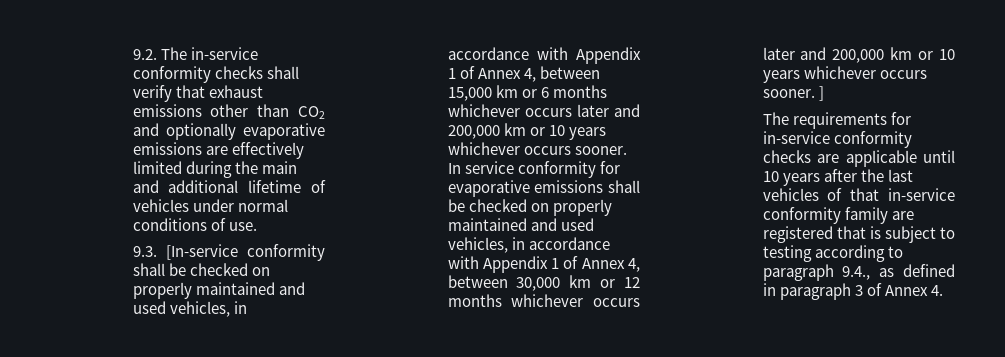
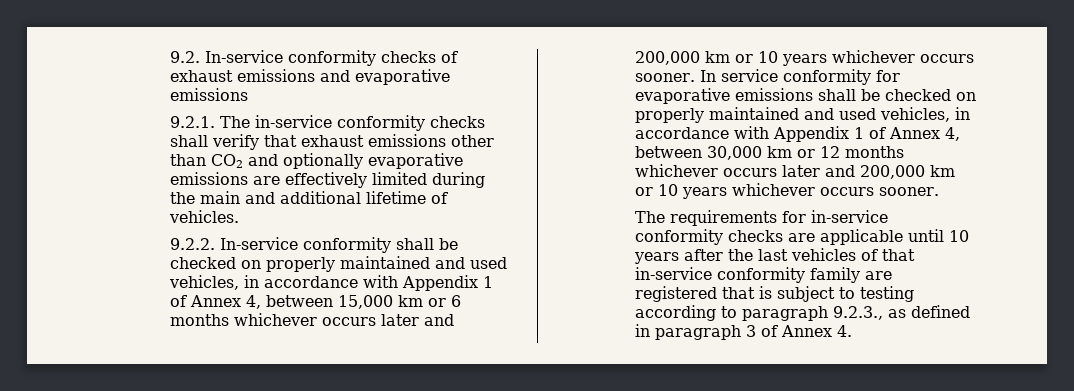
- 9.2. The in-service conformity checks shall verify that exhaust emissions other than CO2 and optionally evaporative emissions are effectively limited during the main and additional lifetime of vehicles under normal conditions of use.
- 9.3. [In-service conformity shall be checked on properly maintained and used vehicles, in accordance with Appendix 1 of Annex 4, between 15,000 km or 6 months whichever occurs later and 200,000 km or 10 years whichever occurs sooner.
+ 9.2. In-service conformity checks of exhaust emissions and evaporative emissions
+ 9.2.1. The in-service conformity checks shall verify that exhaust emissions other than CO2 and optionally evaporative emissions are effectively limited during the main and additional lifetime of vehicles.
+ 9.2.2. In-service conformity shall be checked on properly maintained and used vehicles, in accordance with Appendix 1 of Annex 4, between 15,000 km or 6 months whichever occurs later and 200,000 km or 10 years whichever occurs sooner.
- In service conformity for evaporative emissions shall be checked on properly maintained and used vehicles, in accordance with Appendix 1 of Annex 4, between 30,000 km or 12 months whichever occurs later and 200,000 km or 10 years whichever occurs sooner. ]
+ In service conformity for evaporative emissions shall be checked on properly maintained and used vehicles, in accordance with Appendix 1 of Annex 4, between 30,000 km or 12 months whichever occurs later and 200,000 km or 10 years whichever occurs sooner.
- The requirements for in-service conformity checks are applicable until 10 years after the last vehicles of that in-service conformity family are registered that is subject to testing according to paragraph 9.4., as defined in paragraph 3 of Annex 4.
+ The requirements for in-service conformity checks are applicable until 10 years after the last vehicles of that in-service conformity family are registered that is subject to testing according to paragraph 9.2.3., as defined in paragraph 3 of Annex 4.

